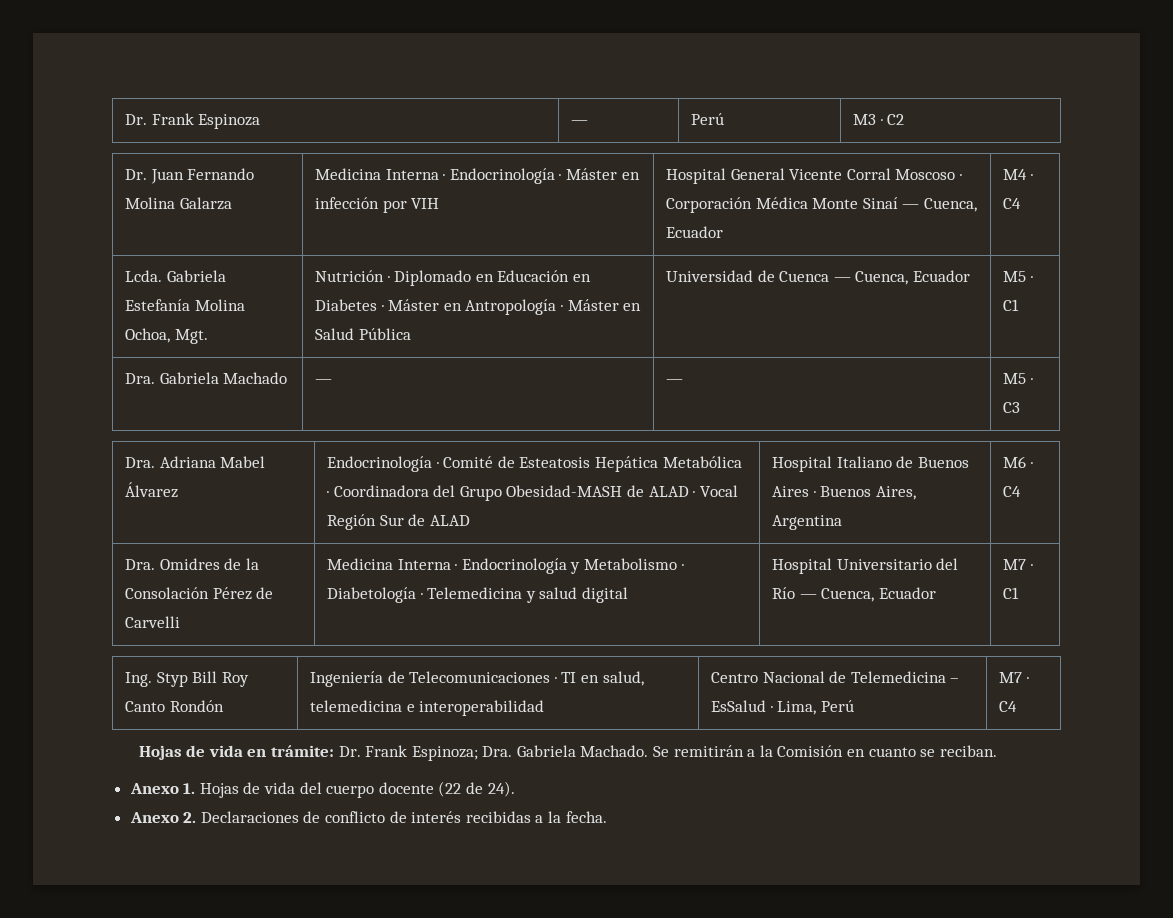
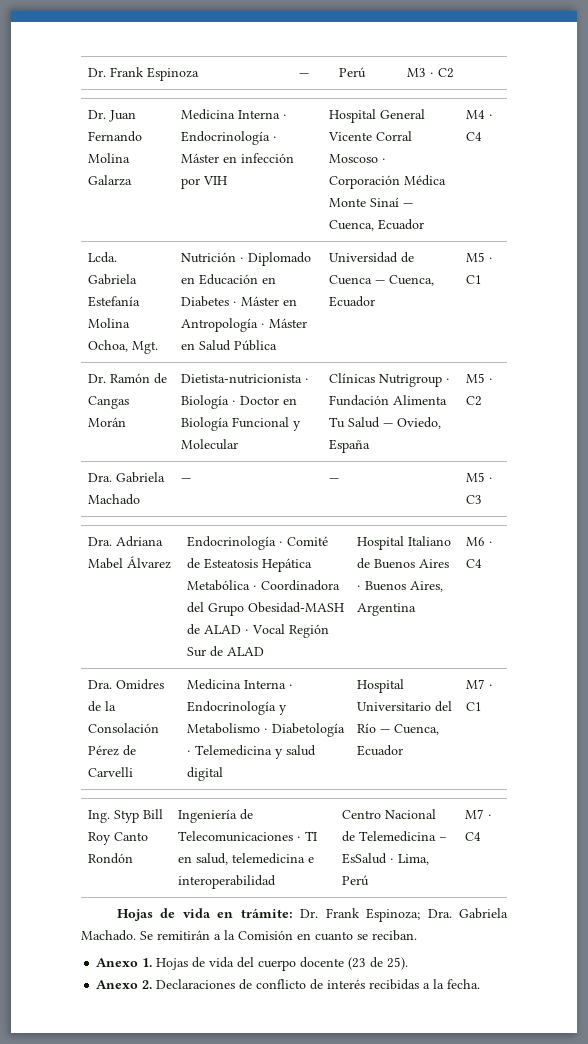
+ Dr. Ramón de Cangas Morán | Dietista-nutricionista · Biología · Doctor en Biología Funcional y Molecular | Clínicas Nutrigroup · Fundación Alimenta Tu Salud — Oviedo, España | M5 · C2
- Anexo 1. Hojas de vida del cuerpo docente (22 de 24).
+ Anexo 1. Hojas de vida del cuerpo docente (23 de 25).

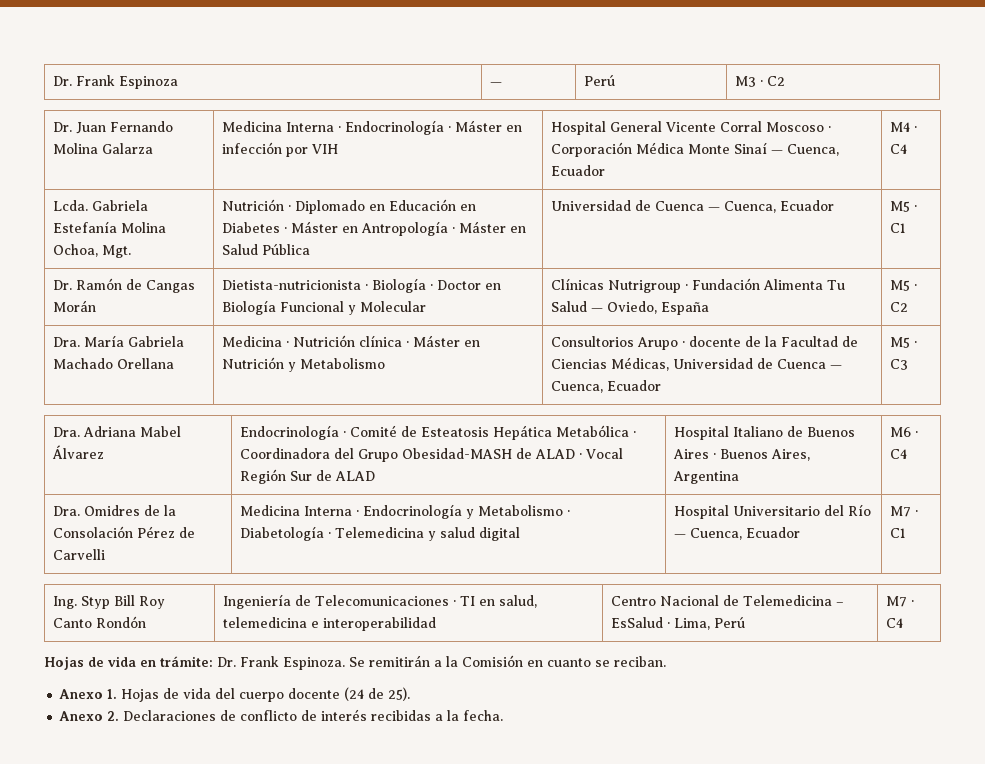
- Dra. Gabriela Machado | — | — | M5 · C3
+ Dra. María Gabriela Machado Orellana | Medicina · Nutrición clínica · Máster en Nutrición y Metabolismo | Consultorios Arupo · docente de la Facultad de Ciencias Médicas, Universidad de Cuenca — Cuenca, Ecuador | M5 · C3
- Hojas de vida en trámite: Dr. Frank Espinoza; Dra. Gabriela Machado.
+ Hojas de vida en trámite: Dr. Frank Espinoza.
- Anexo 1. Hojas de vida del cuerpo docente (23 de 25).
+ Anexo 1. Hojas de vida del cuerpo docente (24 de 25).

